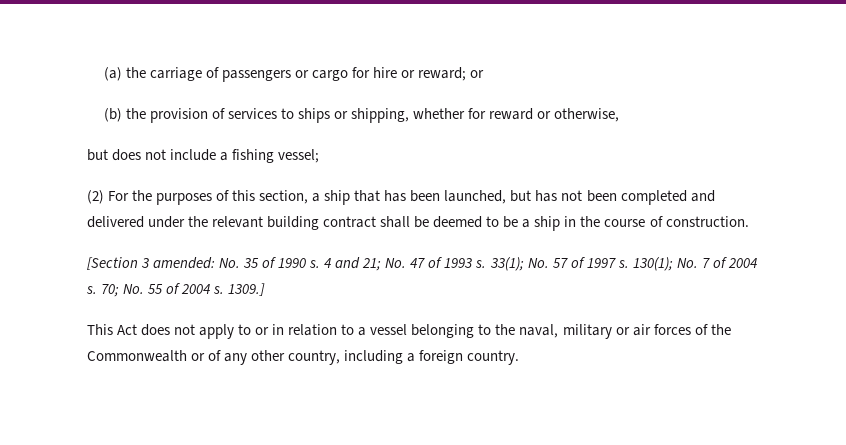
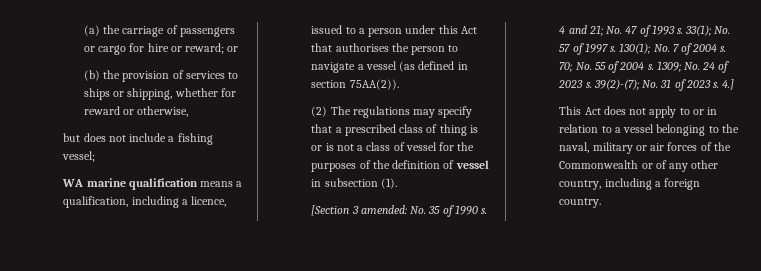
- (2) For the purposes of this section, a ship that has been launched, but has not been completed and delivered under the relevant building contract shall be deemed to be a ship in the course of construction.
+ WA marine qualification means a qualification, including a licence, issued to a person under this Act that authorises the person to navigate a vessel (as defined in section 75AA(2)).
+ (2) The regulations may specify that a prescribed class of thing is or is not a class of vessel for the purposes of the definition of vessel in subsection (1).
- 1309.]
+ 1309; No. 24 of 2023 s. 39(2)-(7); No. 31 of 2023 s. 4.]

